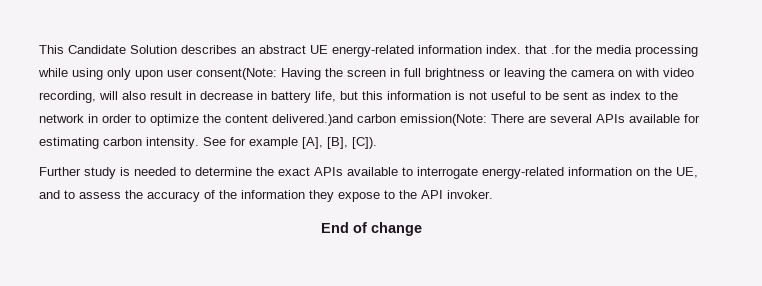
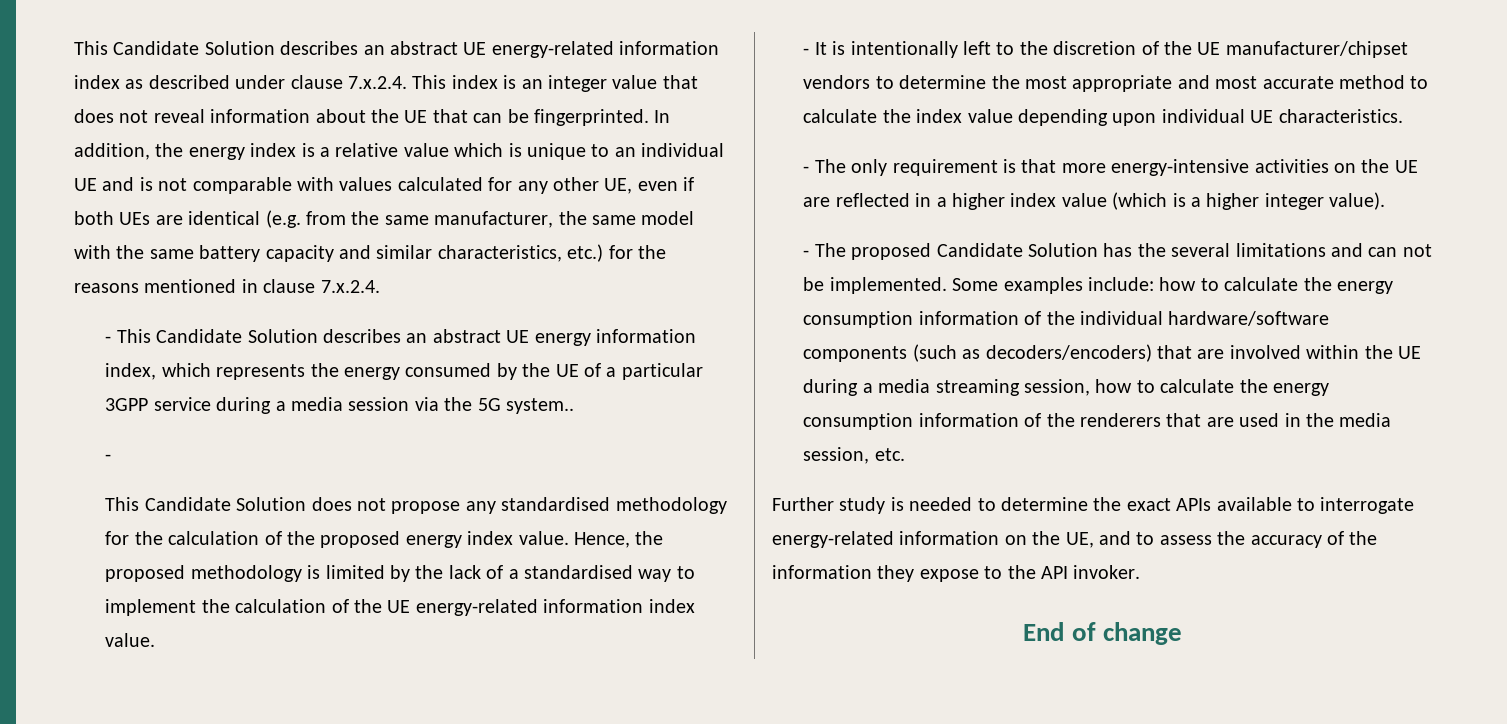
- This Candidate Solution describes an abstract UE energy-related information index. that .for the media processing while using only upon user consent(Note: Having the screen in full brightness or leaving the camera on with video recording, will also result in decrease in battery life, but this information is not useful to be sent as index to the network in order to optimize the content delivered.)and carbon emission(Note: There are several APIs available for estimating carbon intensity. See for example [A], [B], [C]).
+ This Candidate Solution describes an abstract UE energy-related information index as described under clause 7.x.2.4. This index is an integer value that does not reveal information about the UE that can be fingerprinted. In addition, the energy index is a relative value which is unique to an individual UE and is not comparable with values calculated for any other UE, even if both UEs are identical (e.g. from the same manufacturer, the same model with the same battery capacity and similar characteristics, etc.) for the reasons mentioned in clause 7.x.2.4.
+ - This Candidate Solution describes an abstract UE energy information index, which represents the energy consumed by the UE of a particular 3GPP service during a media session via the 5G system..
+ -
+ This Candidate Solution does not propose any standardised methodology for the calculation of the proposed energy index value. Hence, the proposed methodology is limited by the lack of a standardised way to implement the calculation of the UE energy-related information index value.
+ - It is intentionally left to the discretion of the UE manufacturer/chipset vendors to determine the most appropriate and most accurate method to calculate the index value depending upon individual UE characteristics.
+ - The only requirement is that more energy-intensive activities on the UE are reflected in a higher index value (which is a higher integer value).
+ - The proposed Candidate Solution has the several limitations and can not be implemented. Some examples include: how to calculate the energy consumption information of the individual hardware/software components (such as decoders/encoders) that are involved within the UE during a media streaming session, how to calculate the energy consumption information of the renderers that are used in the media session, etc.

